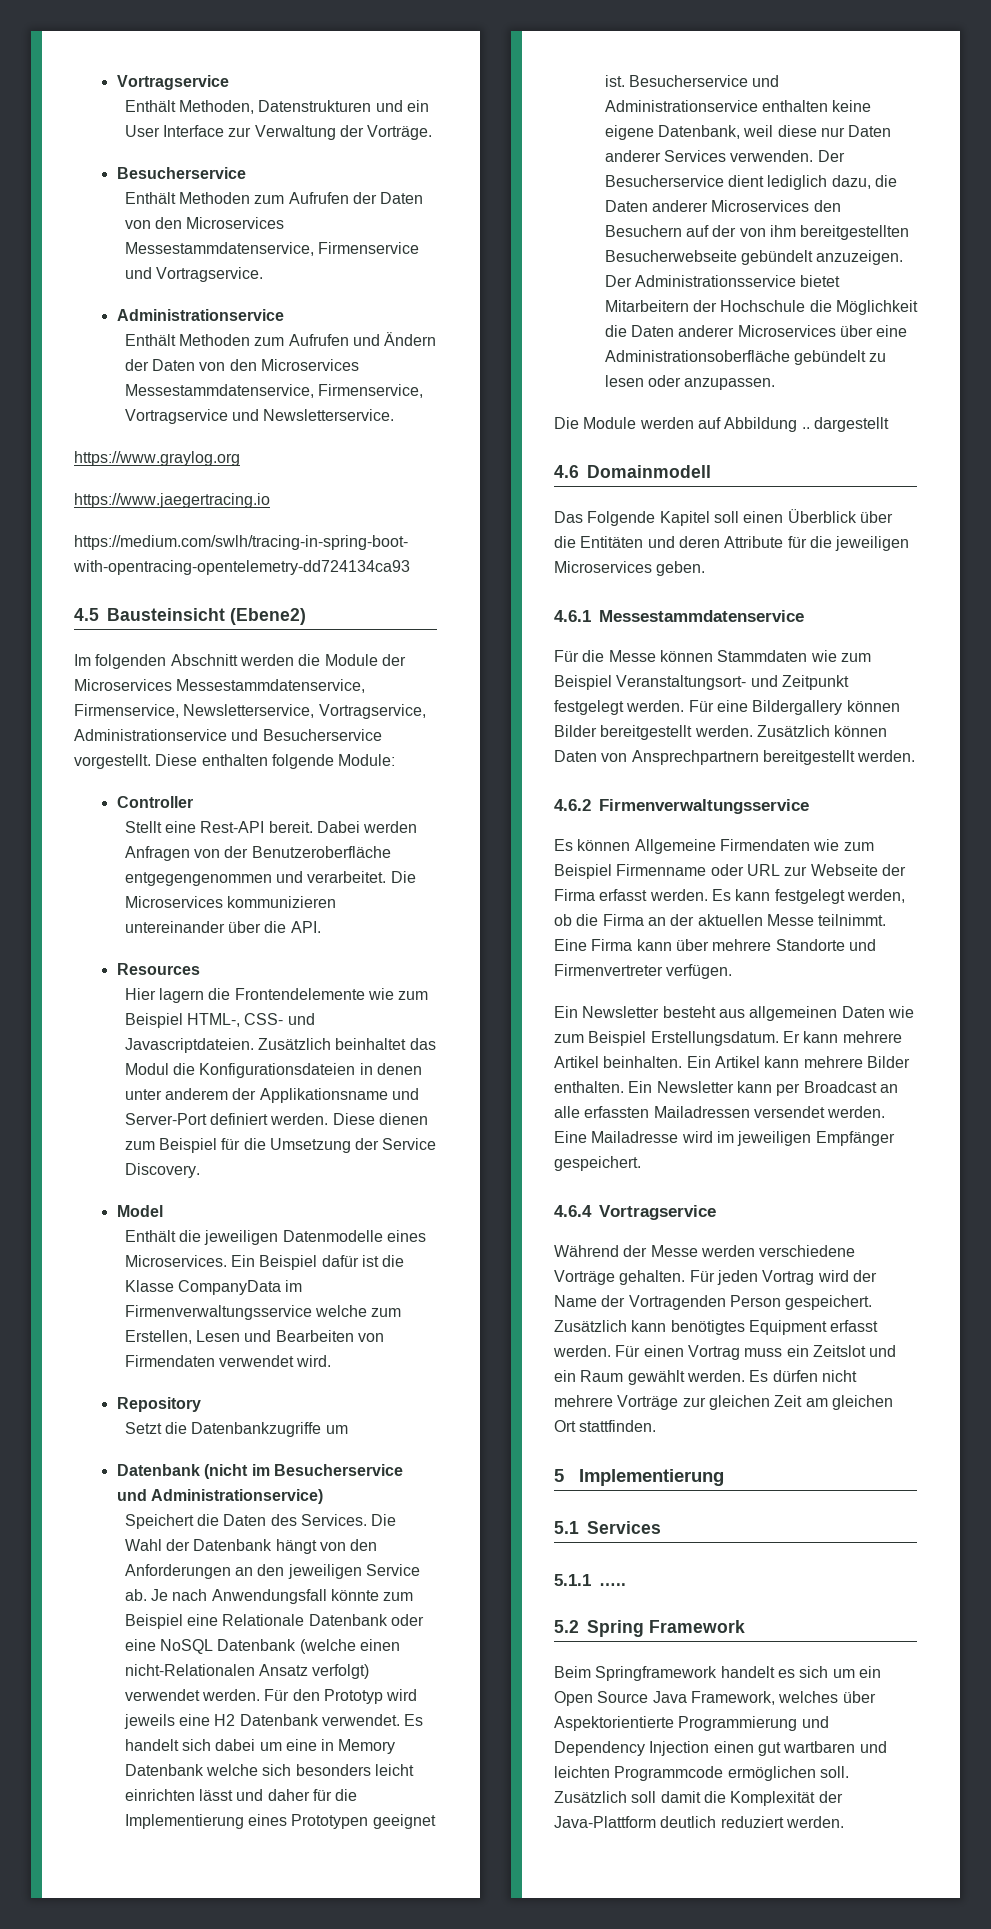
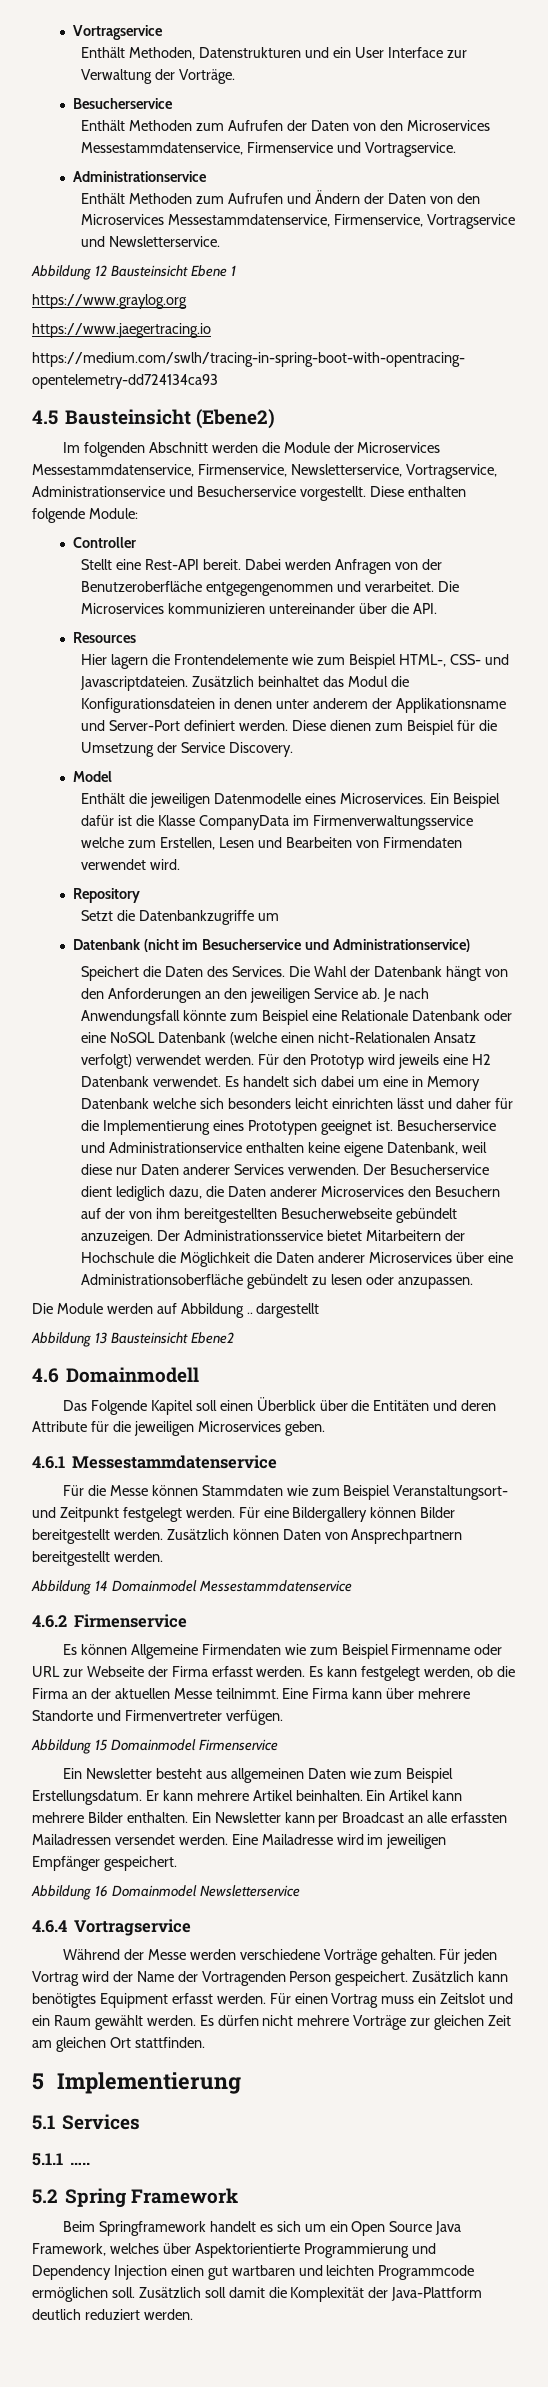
+ Abbildung 12 Bausteinsicht Ebene 1
+ Abbildung 13 Bausteinsicht Ebene2
+ Abbildung 14 Domainmodel Messestammdatenservice
- 4.6.2 Firmenverwaltungsservice
+ 4.6.2 Firmenservice
+ Abbildung 15 Domainmodel Firmenservice
+ Abbildung 16 Domainmodel Newsletterservice

